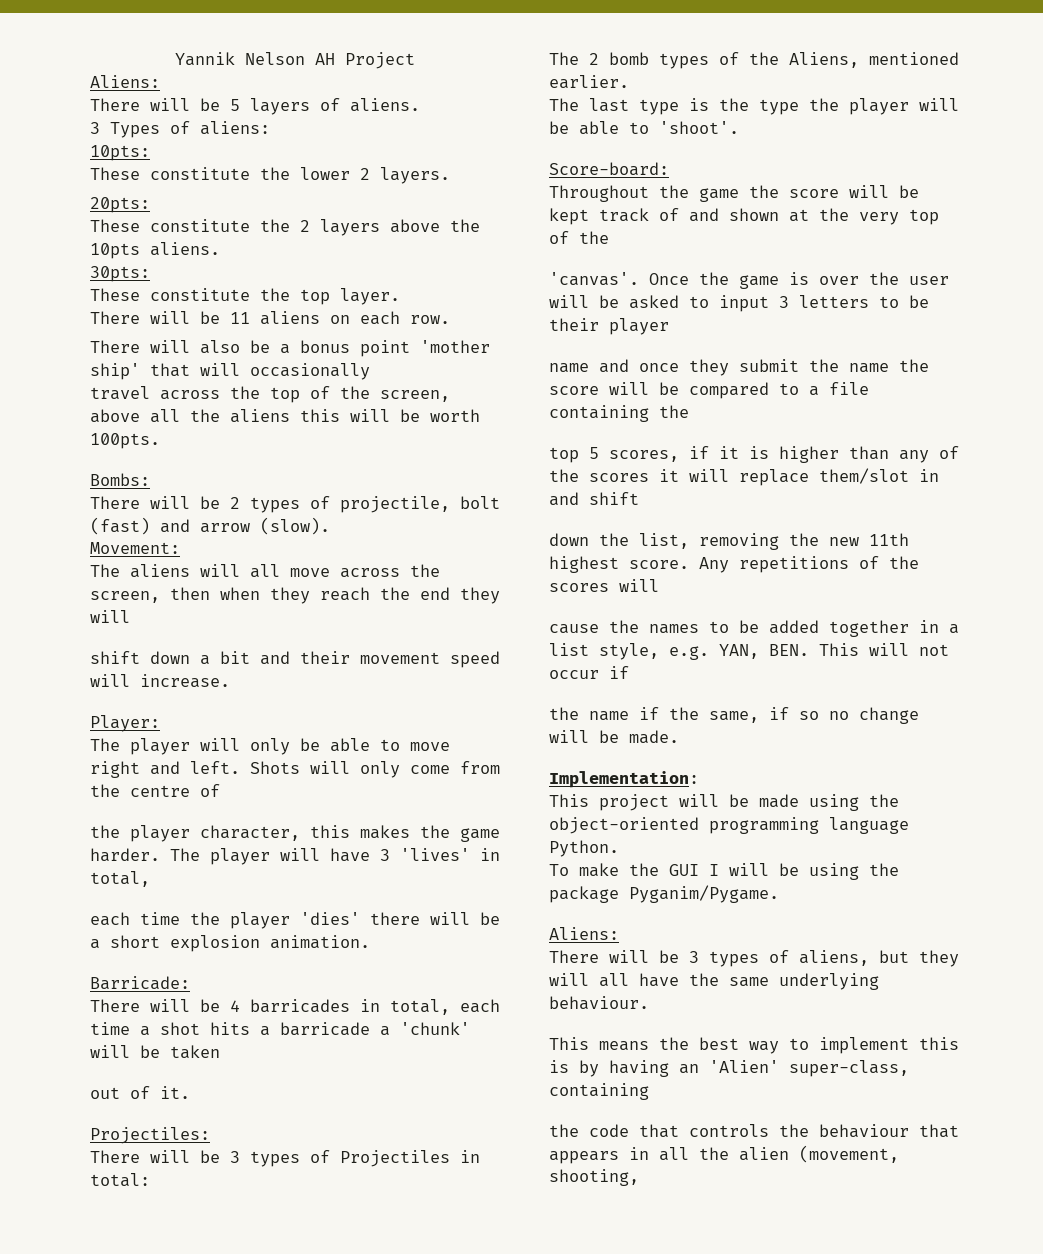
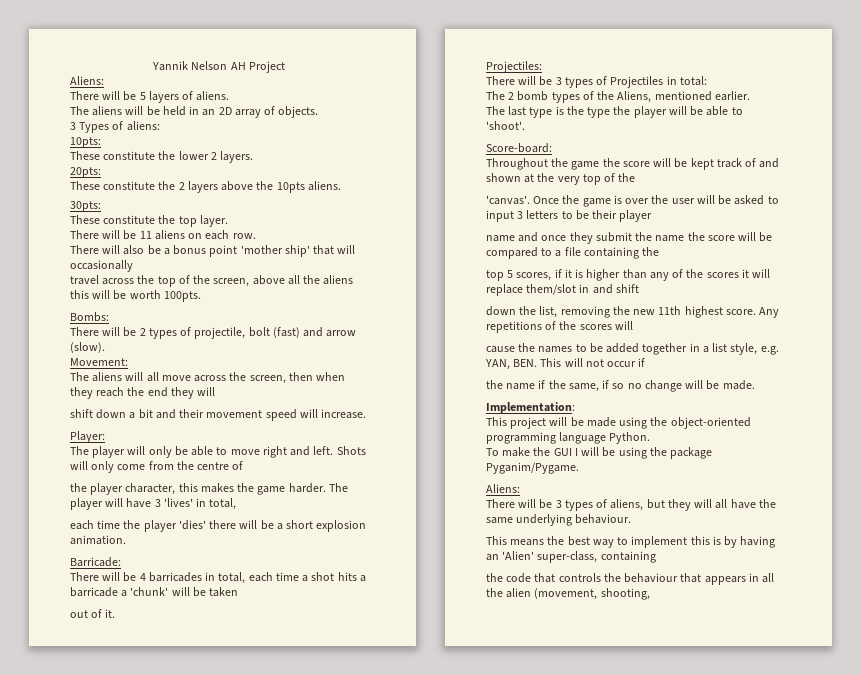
+ The aliens will be held in an 2D array of objects.

